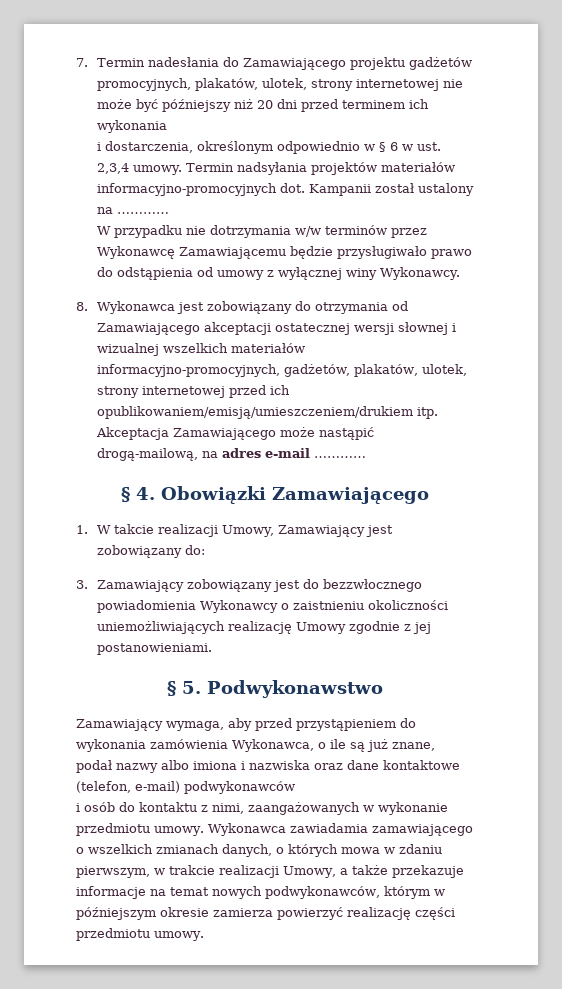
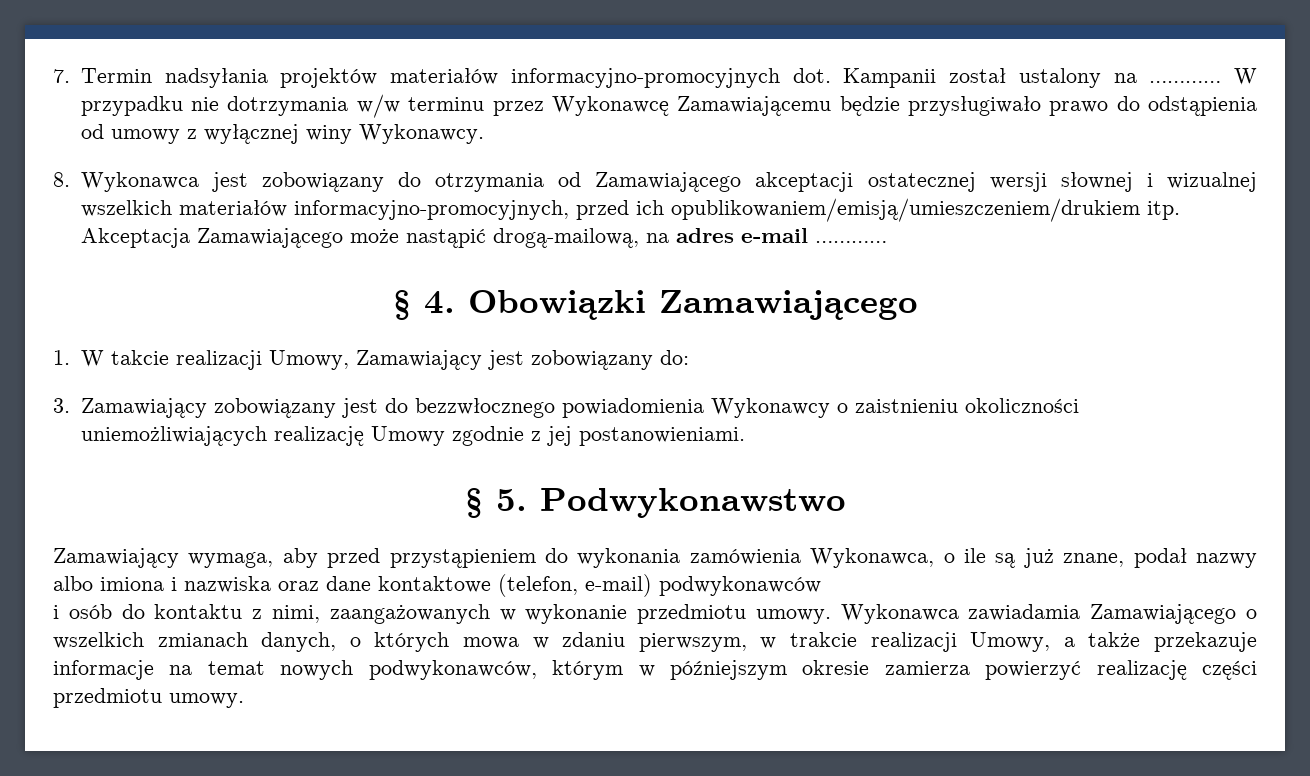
- 7. Termin nadesłania do Zamawiającego projektu gadżetów promocyjnych, plakatów, ulotek, strony internetowej nie może być późniejszy niż 20 dni przed terminem ich wykonania
- i dostarczenia, określonym odpowiednio w § 6 w ust. 2,3,4 umowy. Termin nadsyłania projektów materiałów informacyjno-promocyjnych dot.
+ 7. Termin nadsyłania projektów materiałów informacyjno-promocyjnych dot.
- Kampanii został ustalony na …………
- W przypadku nie dotrzymania w/w terminów przez Wykonawcę Zamawiającemu będzie przysługiwało prawo do odstąpienia od umowy z wyłącznej winy Wykonawcy.
+ Kampanii został ustalony na ………… W przypadku nie dotrzymania w/w terminu przez Wykonawcę Zamawiającemu będzie przysługiwało prawo do odstąpienia od umowy z wyłącznej winy Wykonawcy.
- 8. Wykonawca jest zobowiązany do otrzymania od Zamawiającego akceptacji ostatecznej wersji słownej i wizualnej wszelkich materiałów informacyjno-promocyjnych, gadżetów, plakatów, ulotek, strony internetowej przed ich opublikowaniem/emisją/umieszczeniem/drukiem itp.
+ 8. Wykonawca jest zobowiązany do otrzymania od Zamawiającego akceptacji ostatecznej wersji słownej i wizualnej wszelkich materiałów informacyjno-promocyjnych, przed ich opublikowaniem/emisją/umieszczeniem/drukiem itp.
- Wykonawca zawiadamia zamawiającego o wszelkich zmianach danych, o których mowa w zdaniu pierwszym, w trakcie realizacji Umowy, a także przekazuje informacje na temat nowych podwykonawców, którym w późniejszym okresie zamierza powierzyć realizację części przedmiotu umowy.
+ Wykonawca zawiadamia Zamawiającego o wszelkich zmianach danych, o których mowa w zdaniu pierwszym, w trakcie realizacji Umowy, a także przekazuje informacje na temat nowych podwykonawców, którym w późniejszym okresie zamierza powierzyć realizację części przedmiotu umowy.

